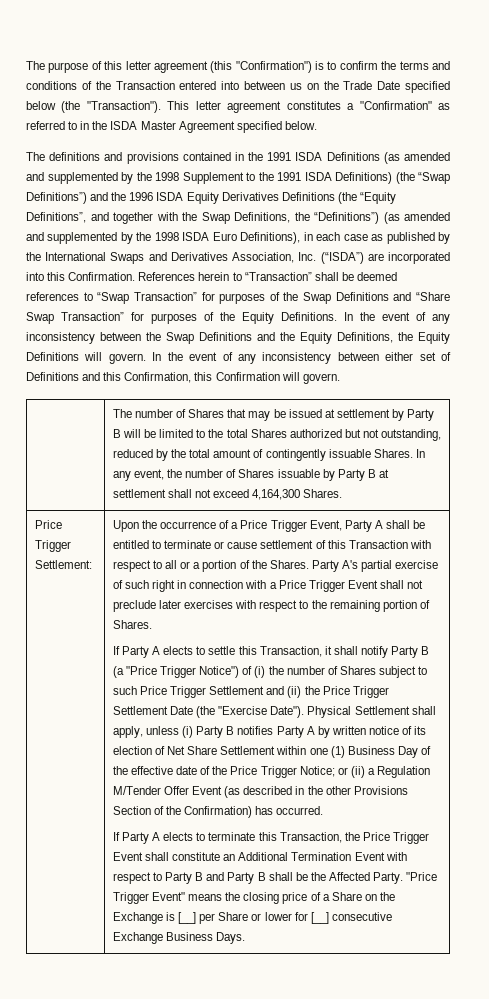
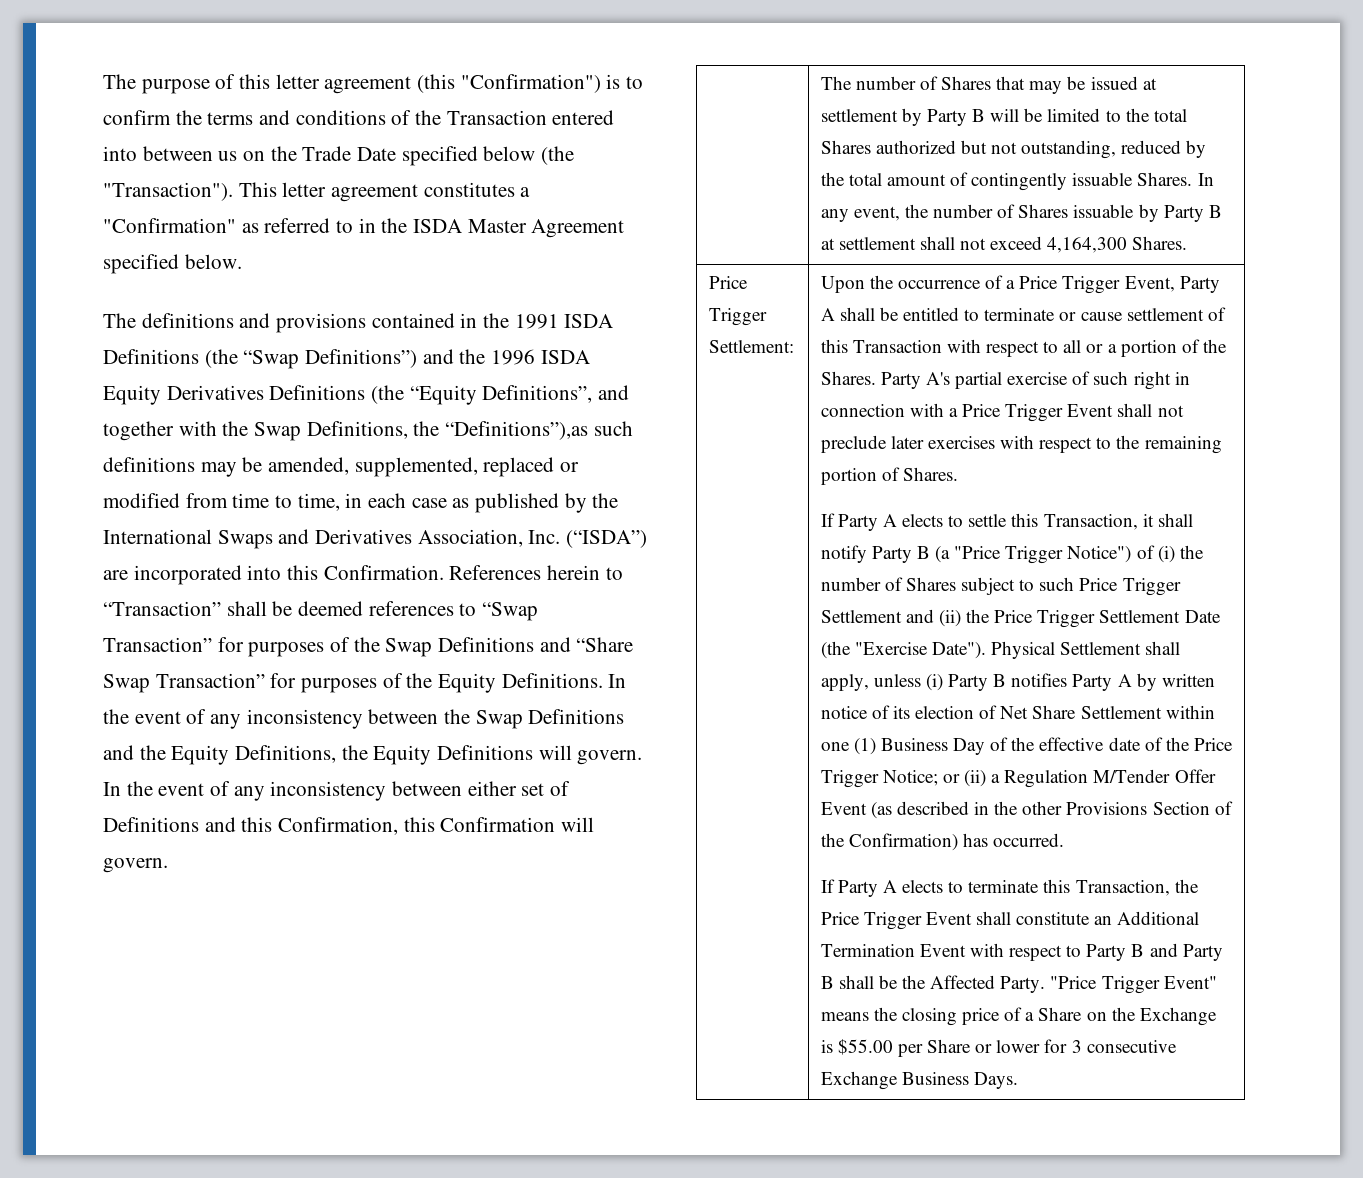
- The definitions and provisions contained in the 1991 ISDA Definitions (as amended and supplemented by the 1998 Supplement to the 1991 ISDA Definitions) (the “Swap Definitions”) and the 1996 ISDA Equity Derivatives Definitions (the “Equity Definitions”, and together with the Swap Definitions, the “Definitions”) (as amended and supplemented by the 1998 ISDA Euro Definitions), in each case as published by the International Swaps and Derivatives Association, Inc. (“ISDA”) are incorporated into this Confirmation.
+ The definitions and provisions contained in the 1991 ISDA Definitions (the “Swap Definitions”) and the 1996 ISDA Equity Derivatives Definitions (the “Equity Definitions”, and together with the Swap Definitions, the “Definitions”),as such definitions may be amended, supplemented, replaced or modified from time to time, in each case as published by the International Swaps and Derivatives Association, Inc. (“ISDA”) are incorporated into this Confirmation.
- "Price Trigger Event" means the closing price of a Share on the Exchange is [__] per Share or lower for [__] consecutive Exchange Business Days.
+ "Price Trigger Event" means the closing price of a Share on the Exchange is $55.00 per Share or lower for 3 consecutive Exchange Business Days.

